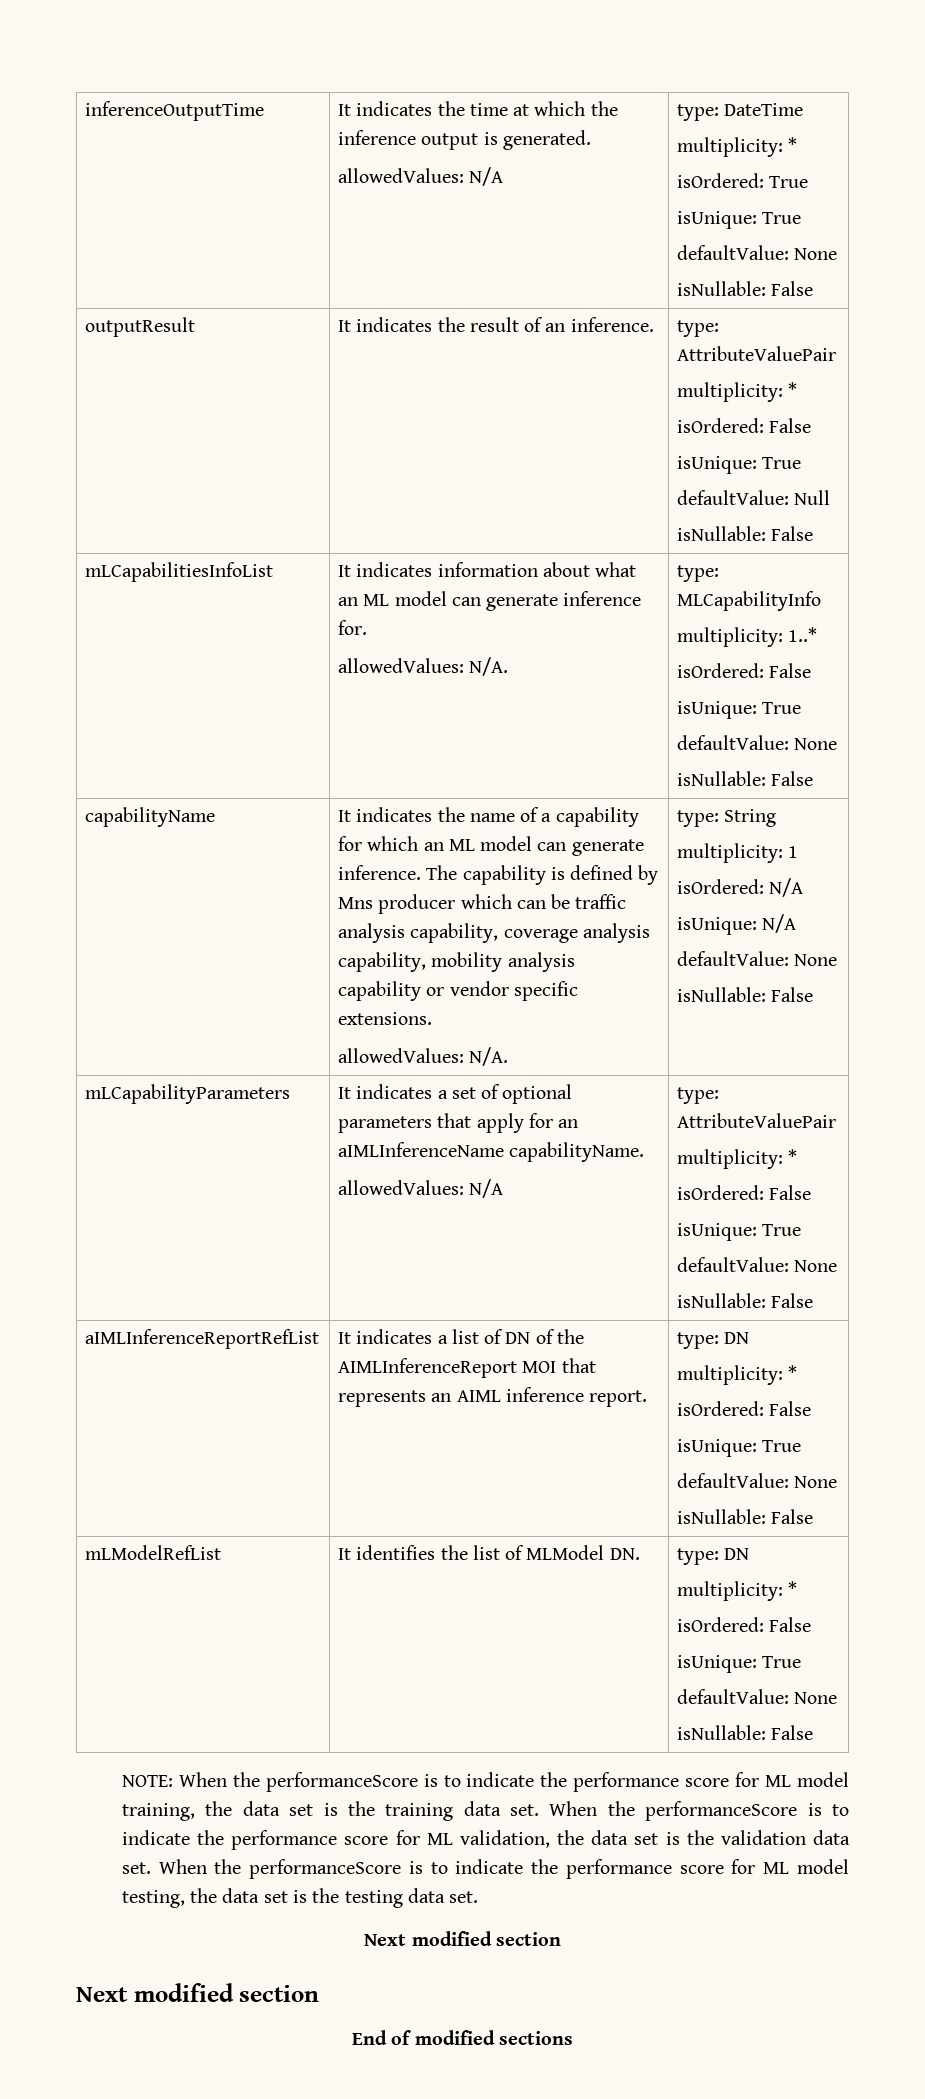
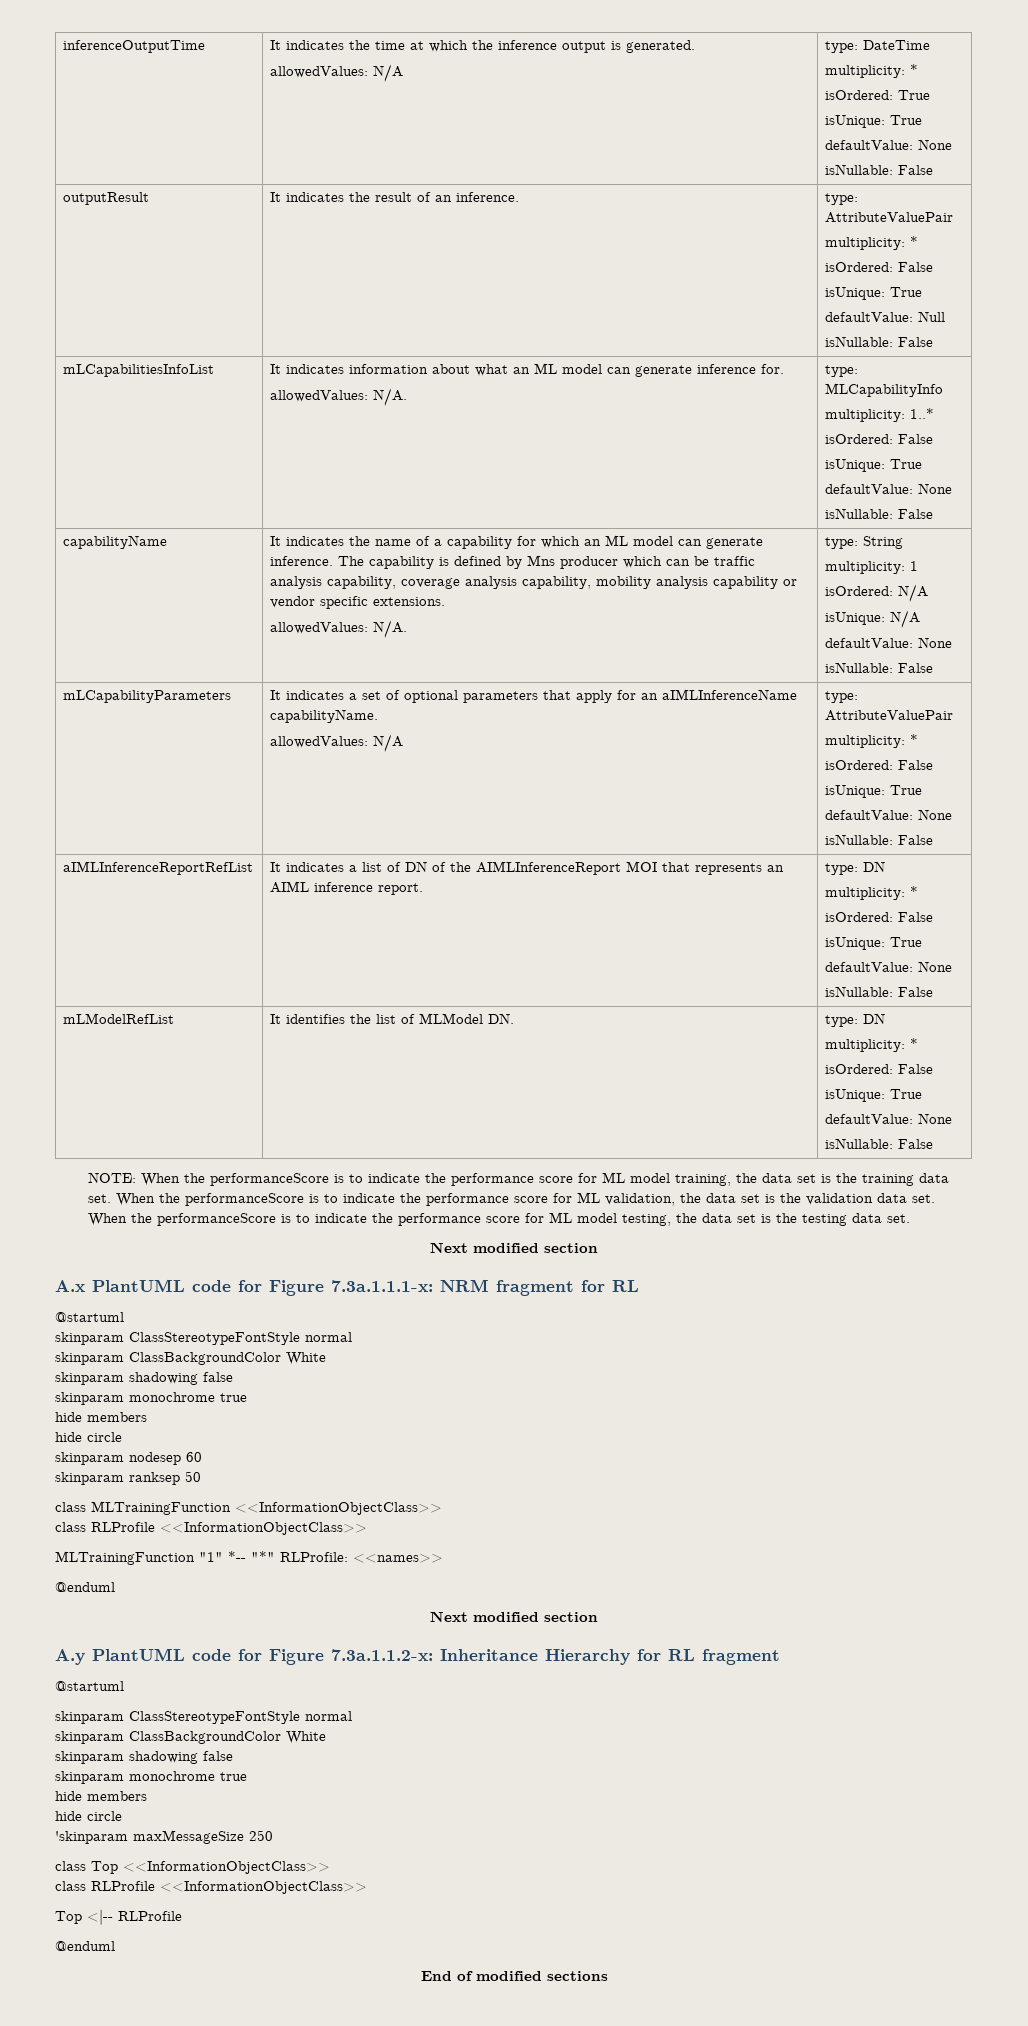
  When the performanceScore is to indicate the performance score for ML model testing, the data set is the testing data set.
  Next modified section
+ A.x PlantUML code for Figure 7.3a.1.1.1-x: NRM fragment for RL
+ @startuml
+ skinparam ClassStereotypeFontStyle normal
+ skinparam ClassBackgroundColor White
+ skinparam shadowing false
+ skinparam monochrome true
+ hide members
+ hide circle
+ skinparam nodesep 60
+ skinparam ranksep 50
+ class MLTrainingFunction <<InformationObjectClass>>
+ class RLProfile <<InformationObjectClass>>
+ MLTrainingFunction "1" *-- "*" RLProfile: <<names>>
+ @enduml
  Next modified section
+ A.y PlantUML code for Figure 7.3a.1.1.2-x: Inheritance Hierarchy for RL fragment
+ @startuml
+ skinparam ClassStereotypeFontStyle normal
+ skinparam ClassBackgroundColor White
+ skinparam shadowing false
+ skinparam monochrome true
+ hide members
+ hide circle
+ 'skinparam maxMessageSize 250
+ class Top <<InformationObjectClass>>
+ class RLProfile <<InformationObjectClass>>
+ Top <|-- RLProfile
+ @enduml

